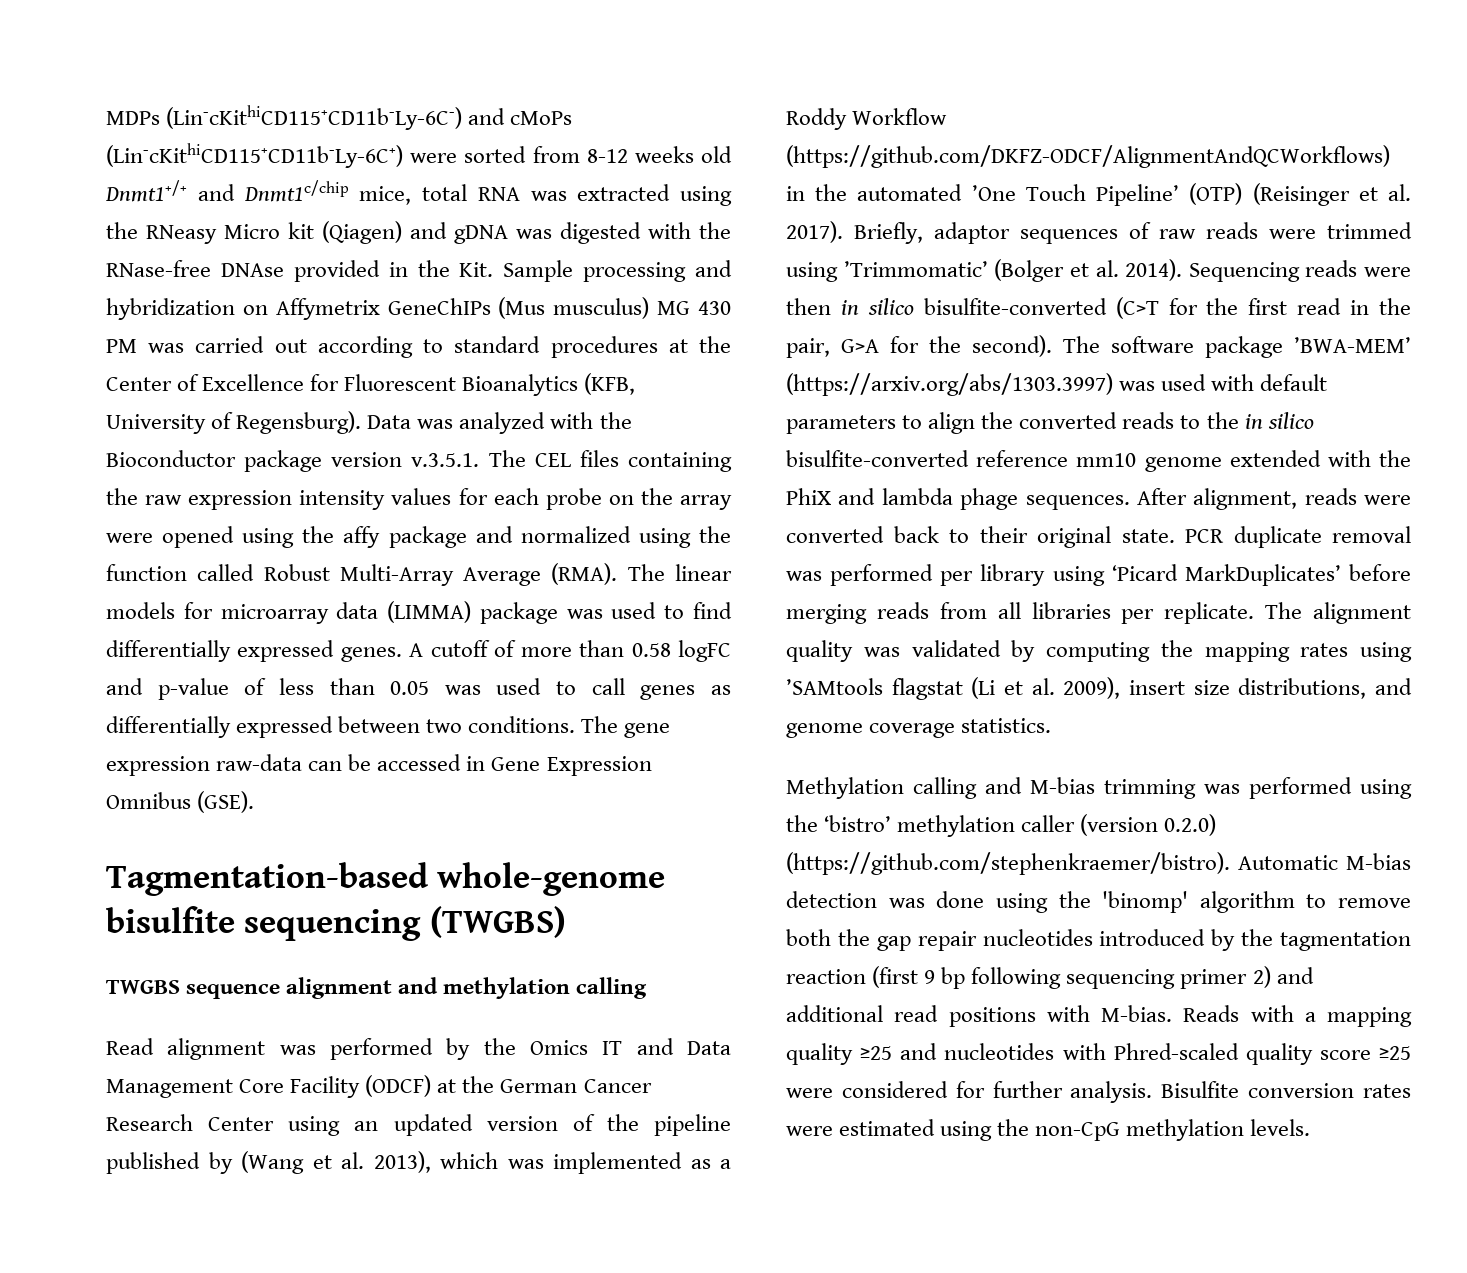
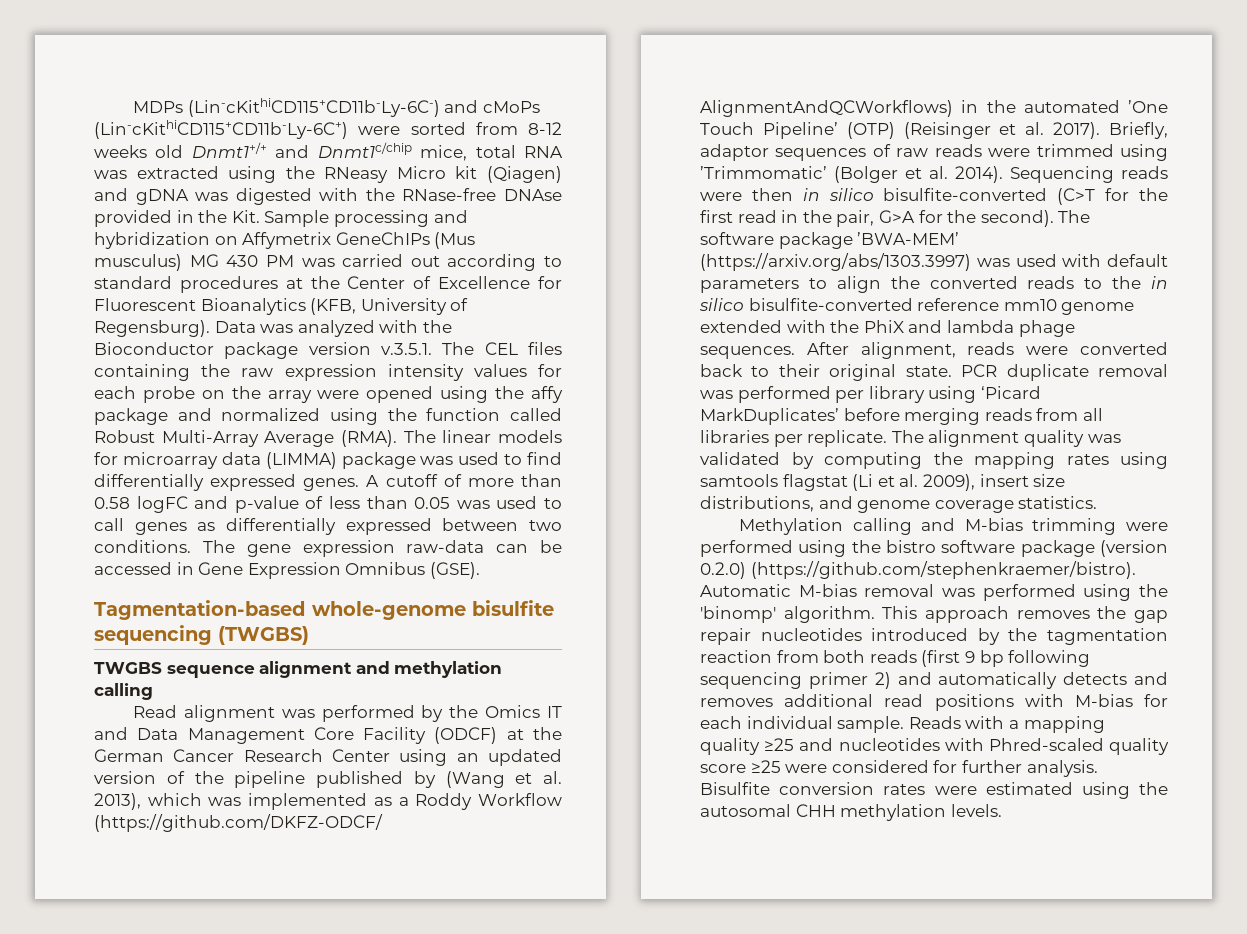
- The alignment quality was validated by computing the mapping rates using ’SAMtools flagstat (Li et al. 2009), insert size distributions, and genome coverage statistics.
+ The alignment quality was validated by computing the mapping rates using samtools flagstat (Li et al. 2009), insert size distributions, and genome coverage statistics.
- Methylation calling and M-bias trimming was performed using the ‘bistro’ methylation caller (version 0.2.0) (https://github.com/stephenkraemer/bistro). Automatic M-bias detection was done using the 'binomp' algorithm to remove both the gap repair nucleotides introduced by the tagmentation reaction (first 9 bp following sequencing primer 2) and additional read positions with M-bias.
+ Methylation calling and M-bias trimming were performed using the bistro software package (version 0.2.0) (https://github.com/stephenkraemer/bistro). Automatic M-bias removal was performed using the 'binomp' algorithm. This approach removes the gap repair nucleotides introduced by the tagmentation reaction from both reads (first 9 bp following sequencing primer 2) and automatically detects and removes additional read positions with M-bias for each individual sample.
- Bisulfite conversion rates were estimated using the non-CpG methylation levels.
+ Bisulfite conversion rates were estimated using the autosomal CHH methylation levels.

